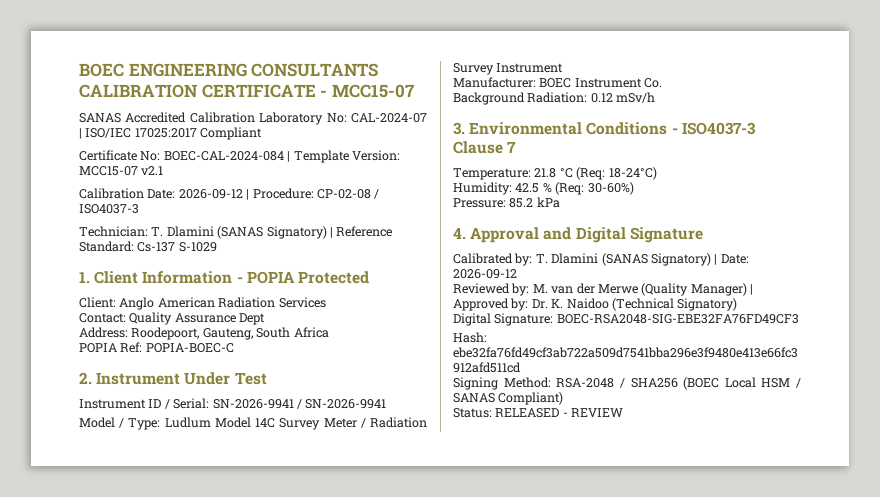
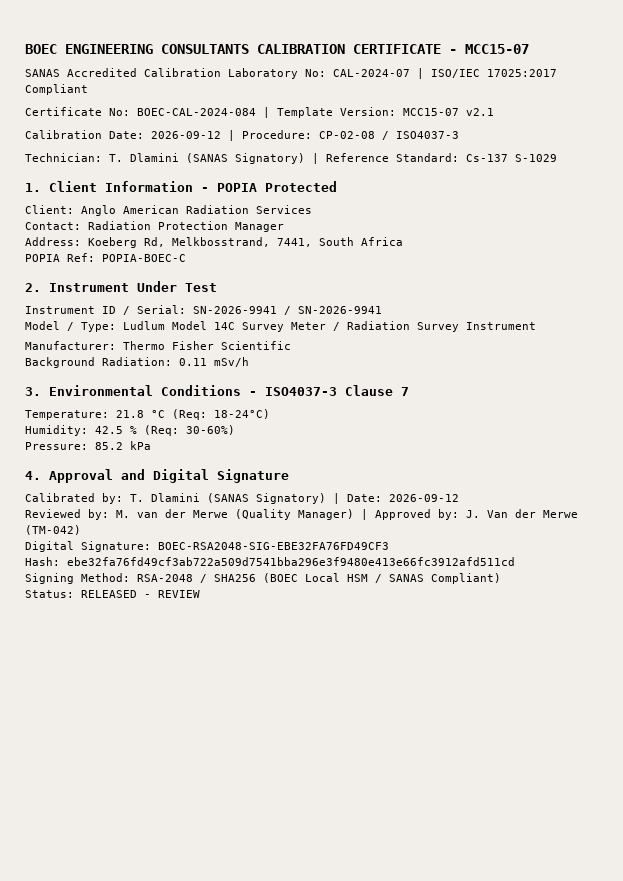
- Contact: Quality Assurance Dept
- Address: Roodepoort, Gauteng, South Africa
+ Contact: Radiation Protection Manager
+ Address: Koeberg Rd, Melkbosstrand, 7441, South Africa
- Manufacturer: BOEC Instrument Co.
+ Manufacturer: Thermo Fisher Scientific
- Background Radiation: 0.12 mSv/h
+ Background Radiation: 0.11 mSv/h
- Reviewed by: M. van der Merwe (Quality Manager) | Approved by: Dr. K. Naidoo (Technical Signatory)
+ Reviewed by: M. van der Merwe (Quality Manager) | Approved by: J. Van der Merwe (TM-042)

